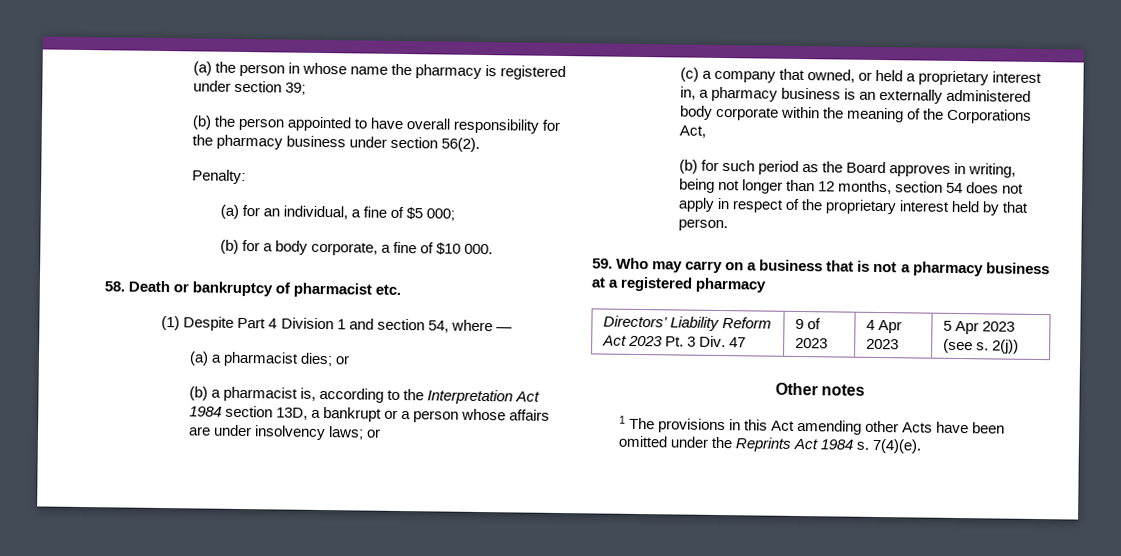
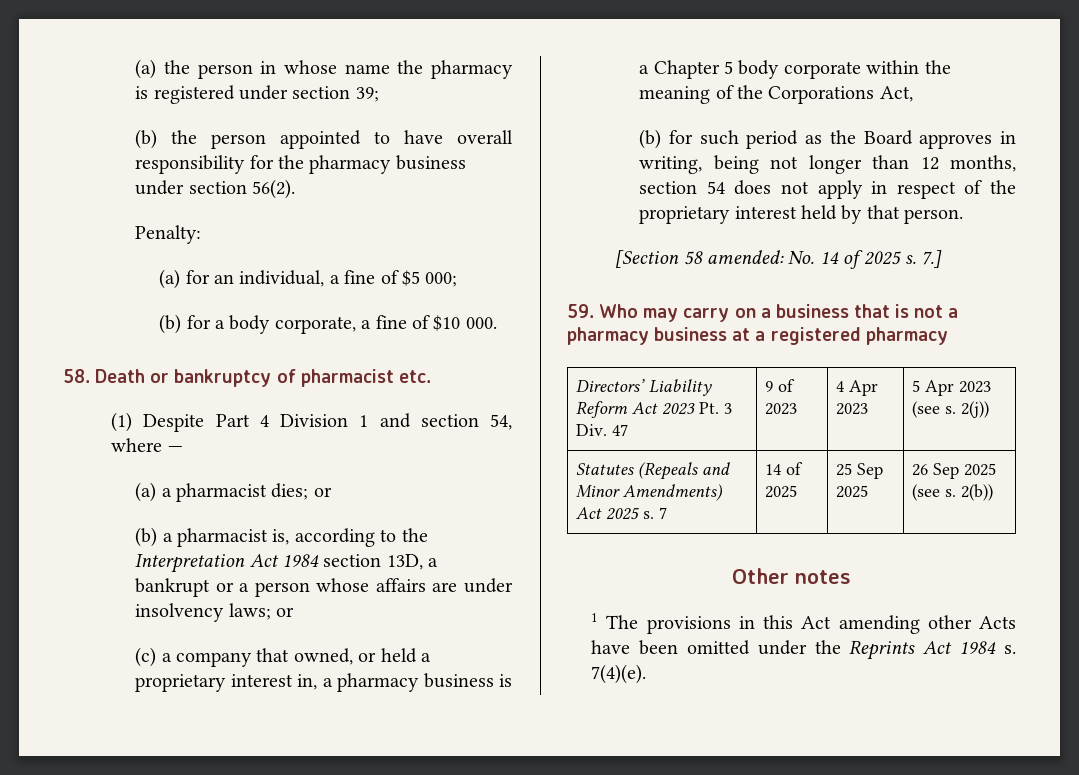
- (c) a company that owned, or held a proprietary interest in, a pharmacy business is an externally administered body corporate within the meaning of the Corporations Act,
+ (c) a company that owned, or held a proprietary interest in, a pharmacy business is a Chapter 5 body corporate within the meaning of the Corporations Act,
+ [Section 58 amended: No. 14 of 2025 s. 7.]
+ Statutes (Repeals and Minor Amendments) Act 2025 s. 7 | 14 of 2025 | 25 Sep 2025 | 26 Sep 2025 (see s. 2(b))

